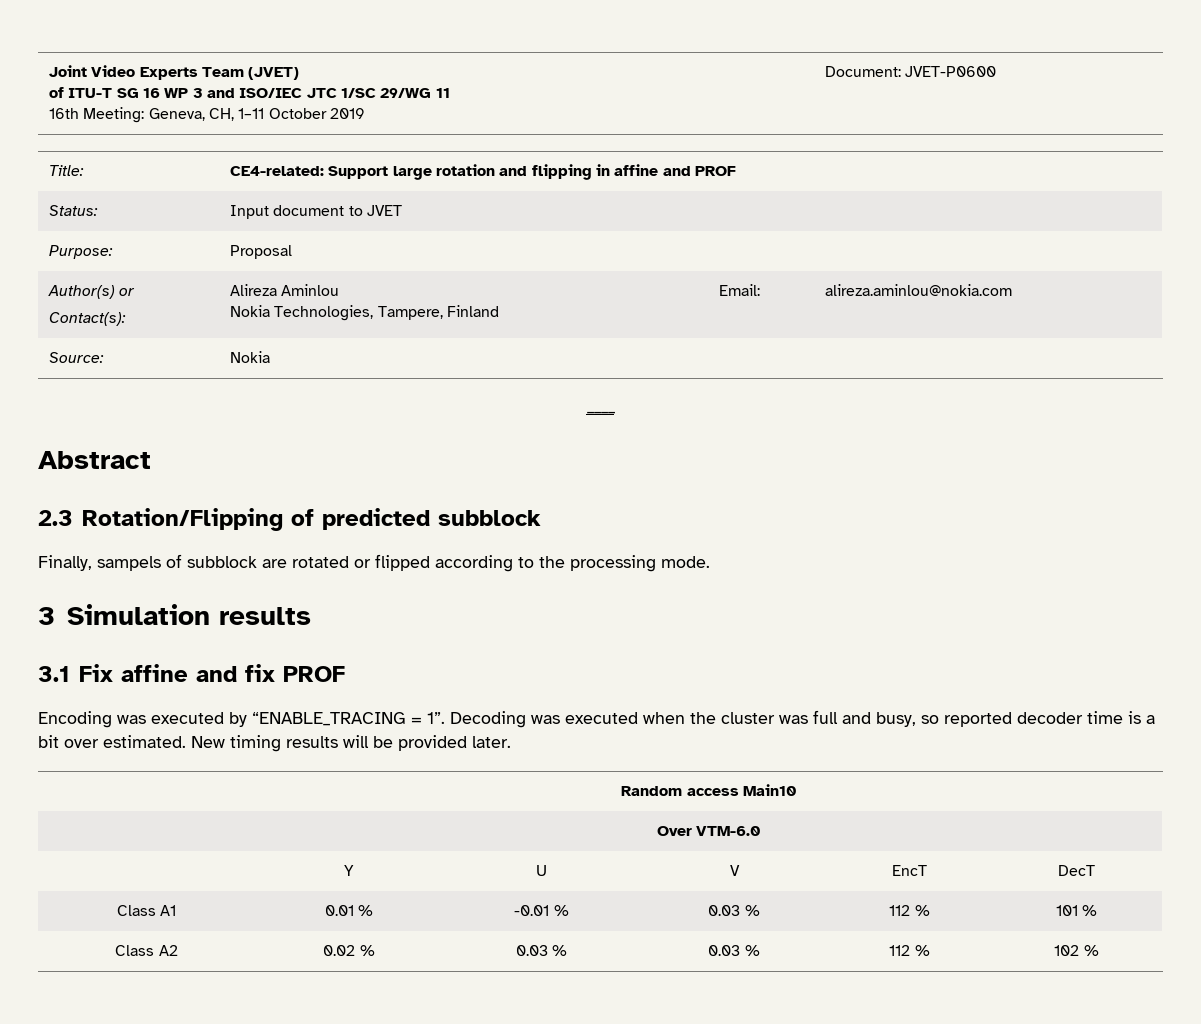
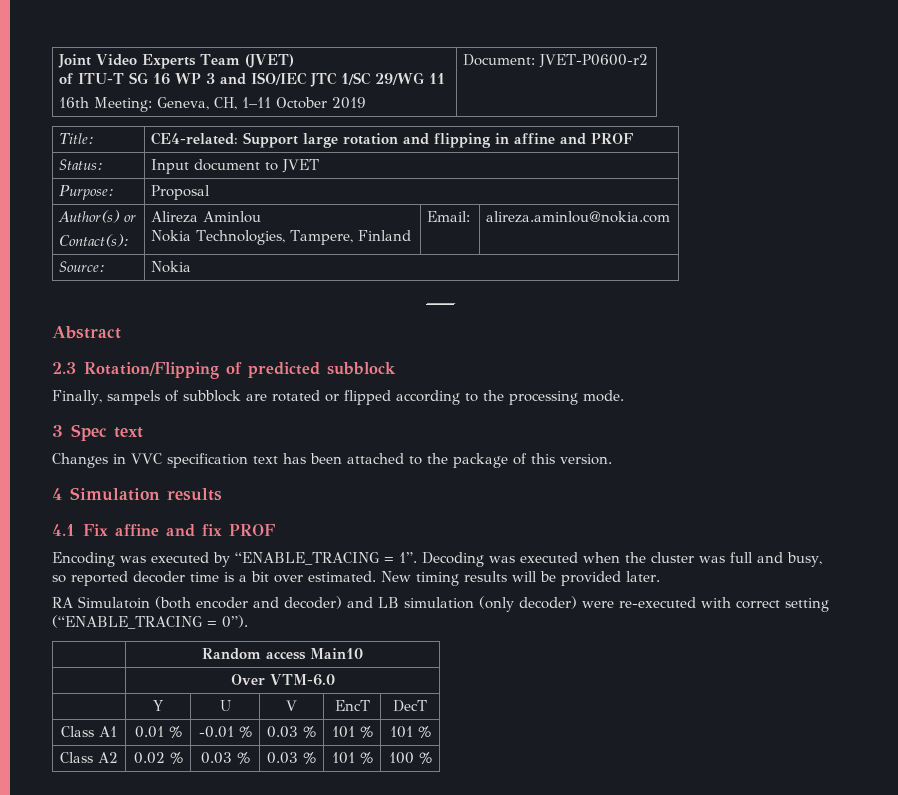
  Joint Video Experts Team (JVET)
  of ITU-T SG 16 WP 3 and ISO/IEC JTC 1/SC 29/WG 11
- 16th Meeting: Geneva, CH, 1–11 October 2019 | Document: JVET-P0600
+ 16th Meeting: Geneva, CH, 1–11 October 2019 | Document: JVET-P0600-r2
- 3 Simulation results
+ 3 Spec text
+ Changes in VVC specification text has been attached to the package of this version.
+ 4 Simulation results
- 3.1 Fix affine and fix PROF
+ 4.1 Fix affine and fix PROF
+ RA Simulatoin (both encoder and decoder) and LB simulation (only decoder) were re-executed with correct setting (“ENABLE_TRACING = 0”).
- Class A1 | 0.01 % | -0.01 % | 0.03 % | 112 % | 101 %
+ Class A1 | 0.01 % | -0.01 % | 0.03 % | 101 % | 101 %
- Class A2 | 0.02 % | 0.03 % | 0.03 % | 112 % | 102 %
+ Class A2 | 0.02 % | 0.03 % | 0.03 % | 101 % | 100 %

